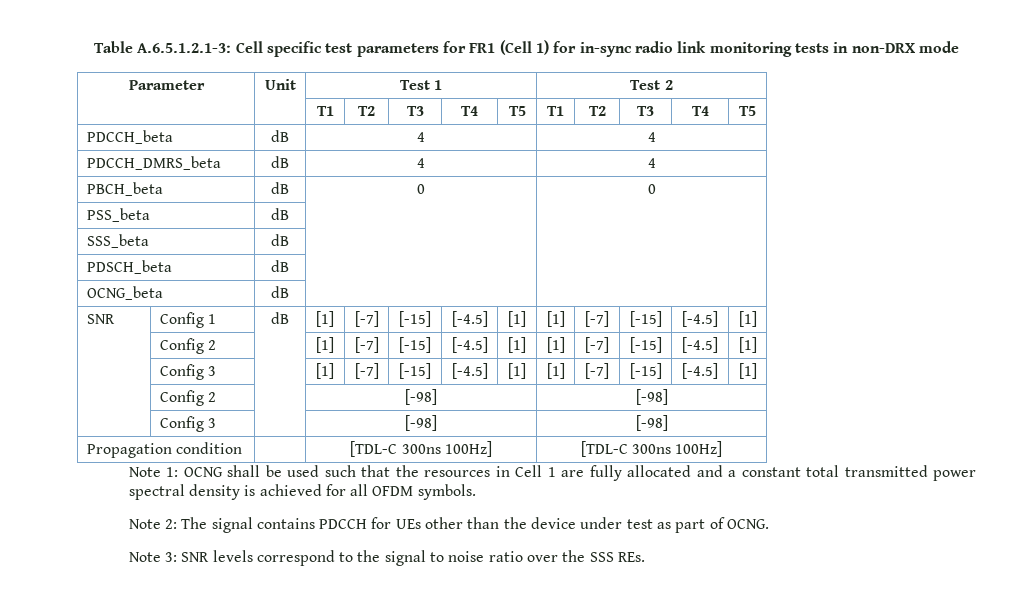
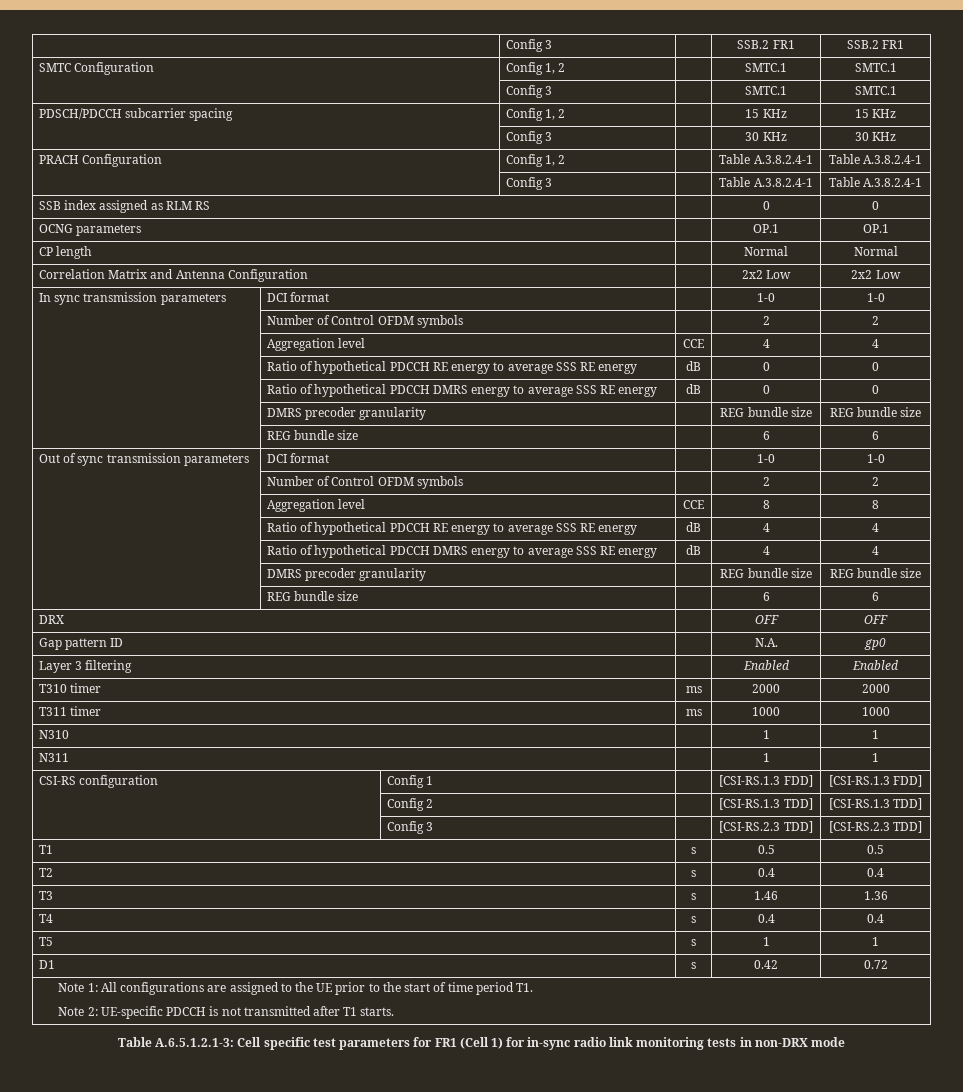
+ | Config 3 | | SSB.2 FR1 | SSB.2 FR1
+ SMTC Configuration | Config 1, 2 | | SMTC.1 | SMTC.1
+ | Config 3 | | SMTC.1 | SMTC.1
+ PDSCH/PDCCH subcarrier spacing | Config 1, 2 | | 15 KHz | 15 KHz
+ | Config 3 | | 30 KHz | 30 KHz
+ PRACH Configuration | Config 1, 2 | | Table A.3.8.2.4-1 | Table A.3.8.2.4-1
+ | Config 3 | | Table A.3.8.2.4-1 | Table A.3.8.2.4-1
+ SSB index assigned as RLM RS | | 0 | 0
+ OCNG parameters | | OP.1 | OP.1
+ CP length | | Normal | Normal
+ Correlation Matrix and Antenna Configuration | | 2x2 Low | 2x2 Low
+ In sync transmission parameters | DCI format | | 1-0 | 1-0
+ | Number of Control OFDM symbols | | 2 | 2
+ | Aggregation level | CCE | 4 | 4
+ | Ratio of hypothetical PDCCH RE energy to average SSS RE energy | dB | 0 | 0
+ | Ratio of hypothetical PDCCH DMRS energy to average SSS RE energy | dB | 0 | 0
+ | DMRS precoder granularity | | REG bundle size | REG bundle size
+ | REG bundle size | | 6 | 6
+ Out of sync transmission parameters | DCI format | | 1-0 | 1-0
+ | Number of Control OFDM symbols | | 2 | 2
+ | Aggregation level | CCE | 8 | 8
+ | Ratio of hypothetical PDCCH RE energy to average SSS RE energy | dB | 4 | 4
+ | Ratio of hypothetical PDCCH DMRS energy to average SSS RE energy | dB | 4 | 4
+ | DMRS precoder granularity | | REG bundle size | REG bundle size
+ | REG bundle size | | 6 | 6
+ DRX | | OFF | OFF
+ Gap pattern ID | | N.A. | gp0
+ Layer 3 filtering | | Enabled | Enabled
+ T310 timer | ms | 2000 | 2000
+ T311 timer | ms | 1000 | 1000
+ N310 | | 1 | 1
+ N311 | | 1 | 1
+ CSI-RS configuration | Config 1 | | [CSI-RS.1.3 FDD] | [CSI-RS.1.3 FDD]
+ | Config 2 | | [CSI-RS.1.3 TDD] | [CSI-RS.1.3 TDD]
+ | Config 3 | | [CSI-RS.2.3 TDD] | [CSI-RS.2.3 TDD]
+ T1 | s | 0.5 | 0.5
+ T2 | s | 0.4 | 0.4
+ T3 | s | 1.46 | 1.36
+ T4 | s | 0.4 | 0.4
+ T5 | s | 1 | 1
+ D1 | s | 0.42 | 0.72
+ Note 1: All configurations are assigned to the UE prior to the start of time period T1.
+ Note 2: UE-specific PDCCH is not transmitted after T1 starts.
- Parameter | Unit | Test 1 | Test 2
- | | T1 | T2 | T3 | T4 | T5 | T1 | T2 | T3 | T4 | T5
- PDCCH_beta | dB | 4 | 4
- PDCCH_DMRS_beta | dB | 4 | 4
- PBCH_beta | dB | 0 | 0
- PSS_beta | dB | |
- SSS_beta | dB | |
- PDSCH_beta | dB | |
- OCNG_beta | dB | |
- SNR | Config 1 | dB | [1] | [-7] | [-15] | [-4.5] | [1] | [1] | [-7] | [-15] | [-4.5] | [1]
- | Config 2 | | [1] | [-7] | [-15] | [-4.5] | [1] | [1] | [-7] | [-15] | [-4.5] | [1]
- | Config 3 | | [1] | [-7] | [-15] | [-4.5] | [1] | [1] | [-7] | [-15] | [-4.5] | [1]
- | Config 2 | | [-98] | [-98]
- | Config 3 | | [-98] | [-98]
- Propagation condition | | [TDL-C 300ns 100Hz] | [TDL-C 300ns 100Hz]
- Note 1: OCNG shall be used such that the resources in Cell 1 are fully allocated and a constant total transmitted power spectral density is achieved for all OFDM symbols.
- Note 2: The signal contains PDCCH for UEs other than the device under test as part of OCNG.
- Note 3: SNR levels correspond to the signal to noise ratio over the SSS REs.

